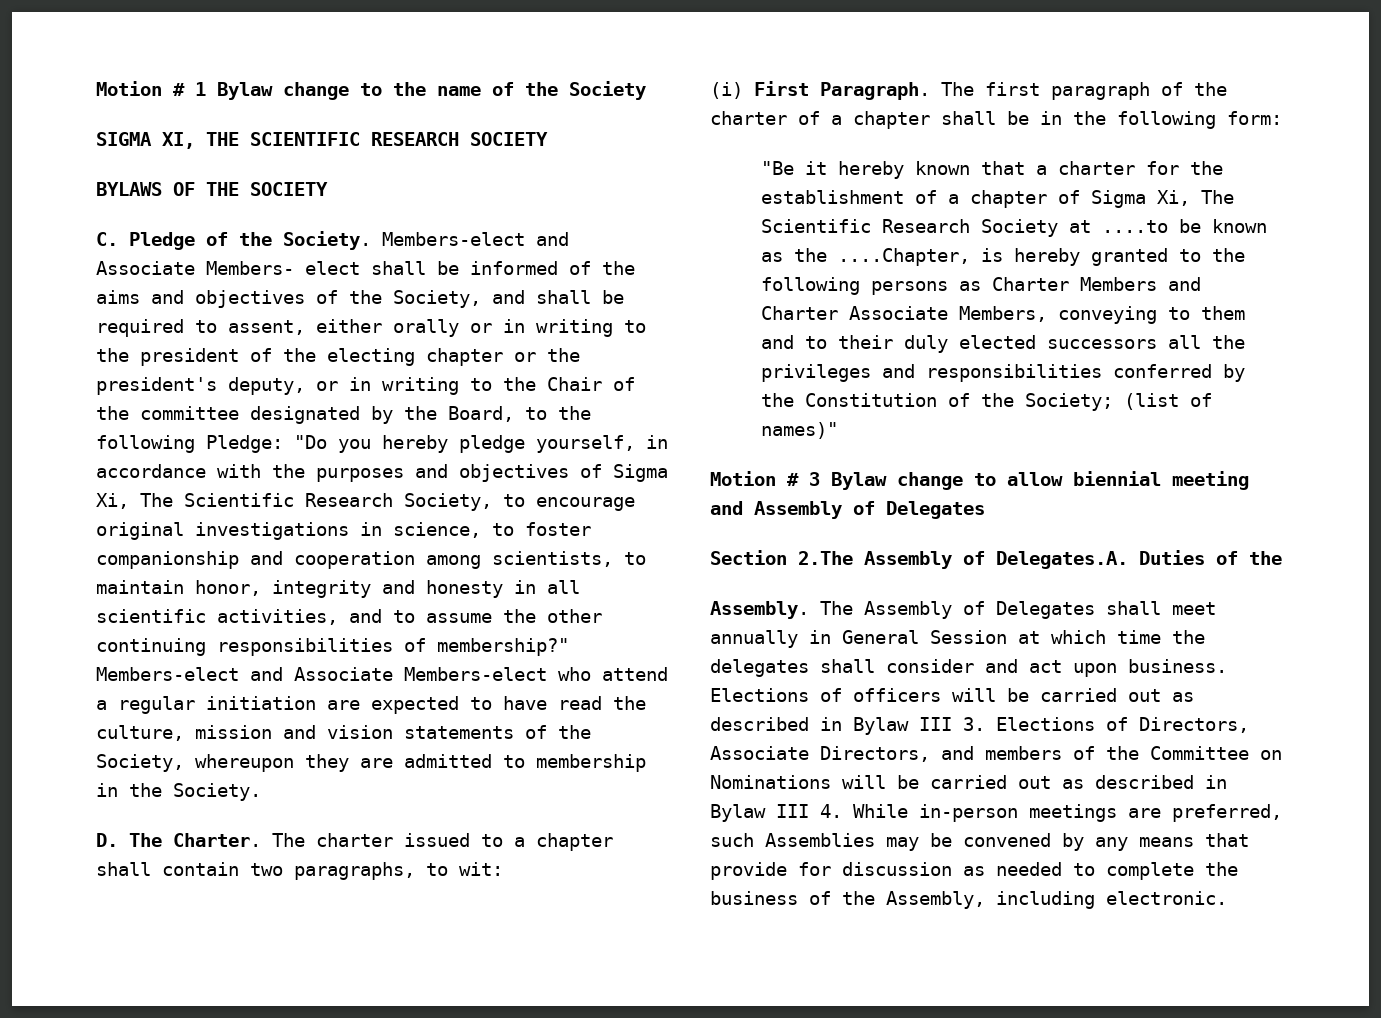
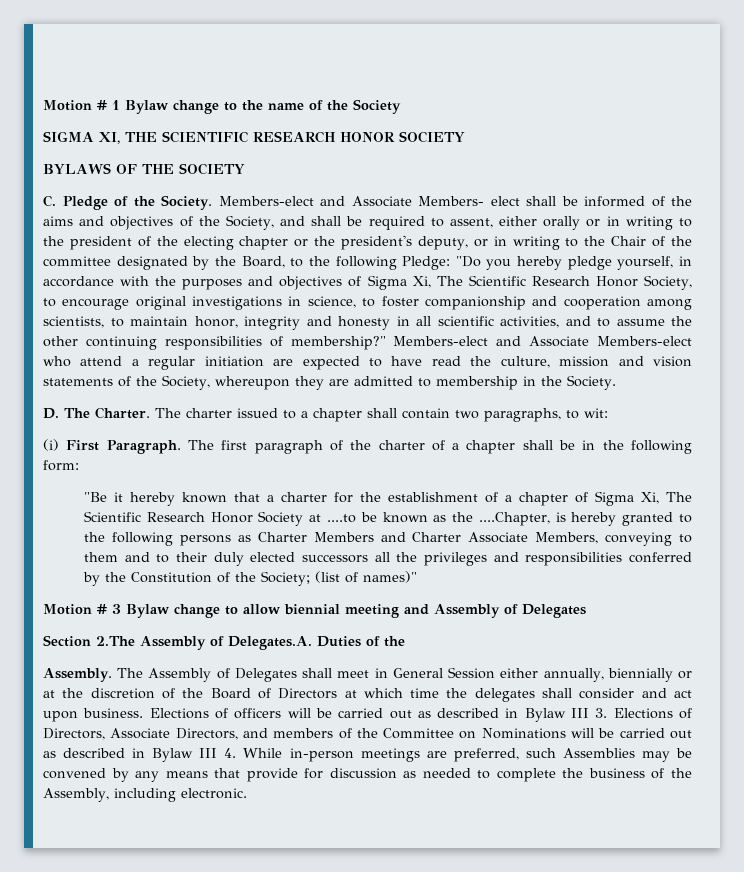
- SIGMA XI, THE SCIENTIFIC RESEARCH SOCIETY
+ SIGMA XI, THE SCIENTIFIC RESEARCH HONOR SOCIETY
- "Do you hereby pledge yourself, in accordance with the purposes and objectives of Sigma Xi, The Scientific Research Society, to encourage original investigations in science, to foster companionship and cooperation among scientists, to maintain honor, integrity and honesty in all scientific activities, and to assume the other continuing responsibilities of membership?"
+ "Do you hereby pledge yourself, in accordance with the purposes and objectives of Sigma Xi, The Scientific Research Honor Society, to encourage original investigations in science, to foster companionship and cooperation among scientists, to maintain honor, integrity and honesty in all scientific activities, and to assume the other continuing responsibilities of membership?"
- "Be it hereby known that a charter for the establishment of a chapter of Sigma Xi, The Scientific Research Society at ....to be known as the ....Chapter, is hereby granted to the following persons as Charter Members and Charter Associate Members, conveying to them and to their duly elected successors all the privileges and responsibilities conferred by the Constitution of the Society;
+ "Be it hereby known that a charter for the establishment of a chapter of Sigma Xi, The Scientific Research Honor Society at ....to be known as the ....Chapter, is hereby granted to the following persons as Charter Members and Charter Associate Members, conveying to them and to their duly elected successors all the privileges and responsibilities conferred by the Constitution of the Society;
- The Assembly of Delegates shall meet annually in General Session at which time the delegates shall consider and act upon business.
+ The Assembly of Delegates shall meet in General Session either annually, biennially or at the discretion of the Board of Directors at which time the delegates shall consider and act upon business.

